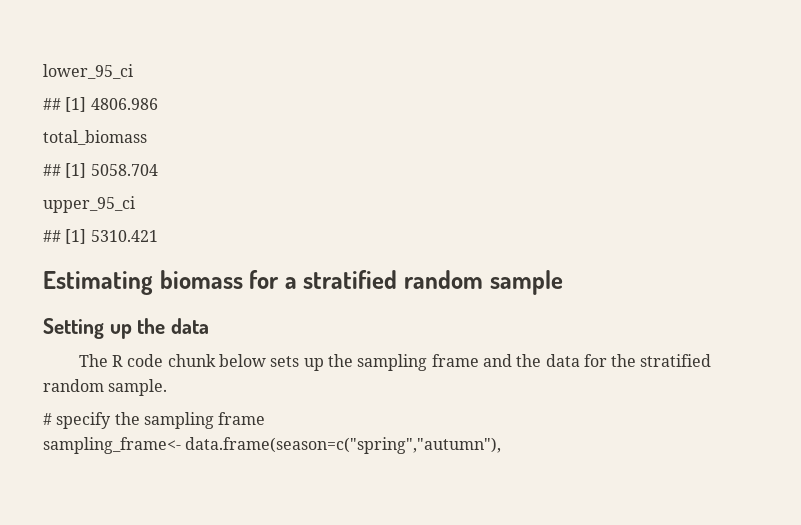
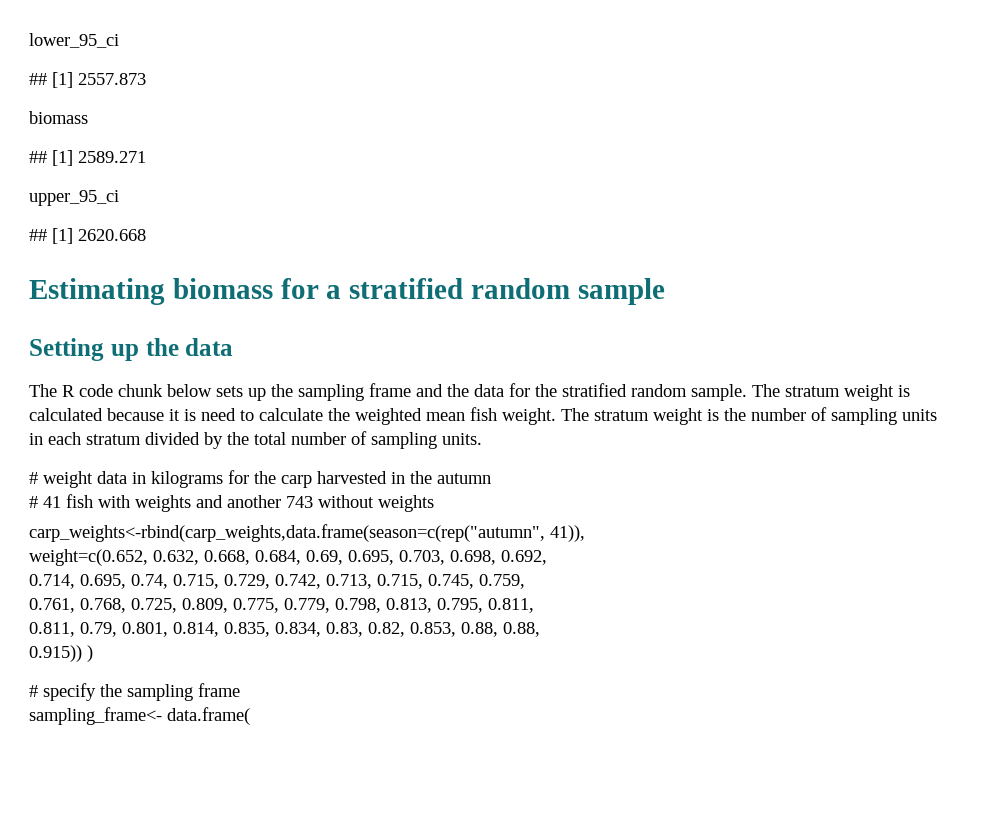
- ## [1] 4806.986
- total_biomass
- ## [1] 5058.704
+ ## [1] 2557.873
+ biomass
+ ## [1] 2589.271
- ## [1] 5310.421
+ ## [1] 2620.668
+ The stratum weight is calculated because it is need to calculate the weighted mean fish weight. The stratum weight is the number of sampling units in each stratum divided by the total number of sampling units.
+ # weight data in kilograms for the carp harvested in the autumn
+ # 41 fish with weights and another 743 without weights
+ carp_weights<-rbind(carp_weights,data.frame(season=c(rep("autumn", 41)),
+ weight=c(0.652, 0.632, 0.668, 0.684, 0.69, 0.695, 0.703, 0.698, 0.692,
+ 0.714, 0.695, 0.74, 0.715, 0.729, 0.742, 0.713, 0.715, 0.745, 0.759,
+ 0.761, 0.768, 0.725, 0.809, 0.775, 0.779, 0.798, 0.813, 0.795, 0.811,
+ 0.811, 0.79, 0.801, 0.814, 0.835, 0.834, 0.83, 0.82, 0.853, 0.88, 0.88,
+ 0.915)) )
- sampling_frame<- data.frame(season=c("spring","autumn"),
+ sampling_frame<- data.frame(

